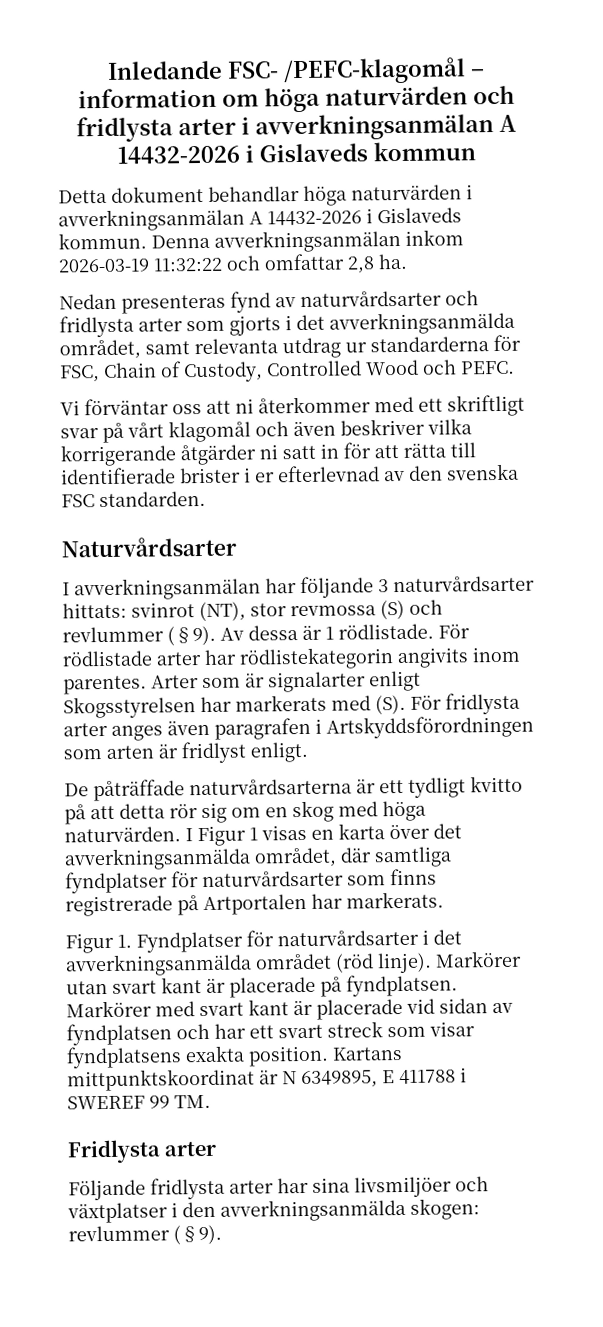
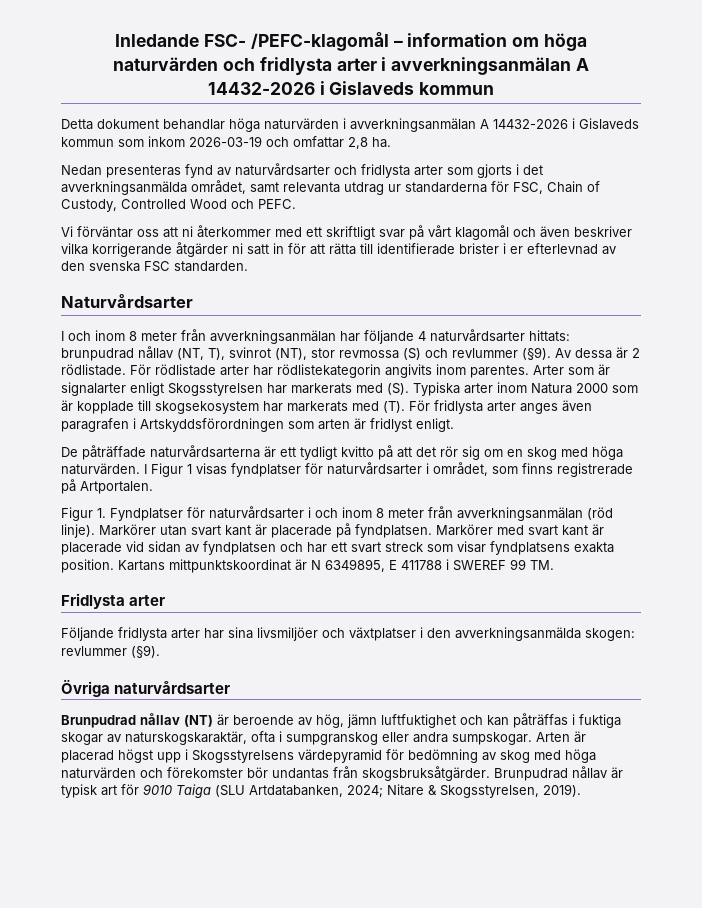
- Detta dokument behandlar höga naturvärden i avverkningsanmälan A 14432-2026 i Gislaveds kommun. Denna avverkningsanmälan inkom 2026-03-19 11:32:22 och omfattar 2,8 ha.
+ Detta dokument behandlar höga naturvärden i avverkningsanmälan A 14432-2026 i Gislaveds kommun som inkom 2026-03-19 och omfattar 2,8 ha.
- I avverkningsanmälan har följande 3 naturvårdsarter hittats: svinrot (NT), stor revmossa (S) och revlummer (§9).
+ I och inom 8 meter från avverkningsanmälan har följande 4 naturvårdsarter hittats: brunpudrad nållav (NT, T), svinrot (NT), stor revmossa (S) och revlummer (§9).
- Av dessa är 1 rödlistade.
+ Av dessa är 2 rödlistade.
- Arter som är signalarter enligt Skogsstyrelsen har markerats med (S). För fridlysta arter anges även paragrafen i Artskyddsförordningen som arten är fridlyst enligt.
+ Arter som är signalarter enligt Skogsstyrelsen har markerats med (S). Typiska arter inom Natura 2000 som är kopplade till skogsekosystem har markerats med (T). För fridlysta arter anges även paragrafen i Artskyddsförordningen som arten är fridlyst enligt.
- De påträffade naturvårdsarterna är ett tydligt kvitto på att detta rör sig om en skog med höga naturvärden.
+ De påträffade naturvårdsarterna är ett tydligt kvitto på att det rör sig om en skog med höga naturvärden.
- I Figur 1 visas en karta över det avverkningsanmälda området, där samtliga fyndplatser för naturvårdsarter som finns registrerade på Artportalen har markerats.
+ I Figur 1 visas fyndplatser för naturvårdsarter i området, som finns registrerade på Artportalen.
- Figur 1. Fyndplatser för naturvårdsarter i det avverkningsanmälda området (röd linje).
+ Figur 1. Fyndplatser för naturvårdsarter i och inom 8 meter från avverkningsanmälan (röd linje).
+ Övriga naturvårdsarter
+ Brunpudrad nållav (NT) är beroende av hög, jämn luftfuktighet och kan påträffas i fuktiga skogar av naturskogskaraktär, ofta i sumpgranskog eller andra sumpskogar. Arten är placerad högst upp i Skogsstyrelsens värdepyramid för bedömning av skog med höga naturvärden och förekomster bör undantas från skogsbruksåtgärder. Brunpudrad nållav är typisk art för 9010 Taiga (SLU Artdatabanken, 2024; Nitare & Skogsstyrelsen, 2019).

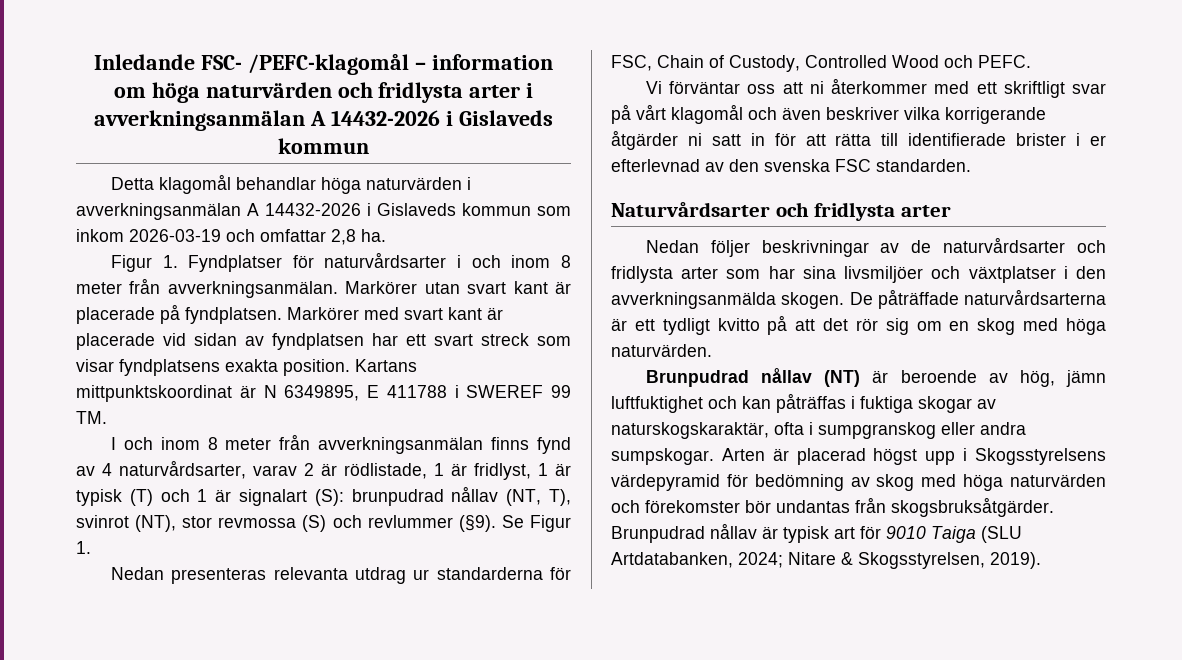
- Detta dokument behandlar höga naturvärden i avverkningsanmälan A 14432-2026 i Gislaveds kommun som inkom 2026-03-19 och omfattar 2,8 ha.
+ Detta klagomål behandlar höga naturvärden i avverkningsanmälan A 14432-2026 i Gislaveds kommun som inkom 2026-03-19 och omfattar 2,8 ha.
- Nedan presenteras fynd av naturvårdsarter och fridlysta arter som gjorts i det avverkningsanmälda området, samt relevanta utdrag ur standarderna för FSC, Chain of Custody, Controlled Wood och PEFC.
+ Figur 1. Fyndplatser för naturvårdsarter i och inom 8 meter från avverkningsanmälan. Markörer utan svart kant är placerade på fyndplatsen. Markörer med svart kant är placerade vid sidan av fyndplatsen har ett svart streck som visar fyndplatsens exakta position. Kartans mittpunktskoordinat är N 6349895, E 411788 i SWEREF 99 TM.
+ I och inom 8 meter från avverkningsanmälan finns fynd av 4 naturvårdsarter, varav 2 är rödlistade, 1 är fridlyst, 1 är typisk (T) och 1 är signalart (S): brunpudrad nållav (NT, T), svinrot (NT), stor revmossa (S) och revlummer (§9). Se Figur 1.
+ Nedan presenteras relevanta utdrag ur standarderna för FSC, Chain of Custody, Controlled Wood och PEFC.
- Naturvårdsarter
- I och inom 8 meter från avverkningsanmälan har följande 4 naturvårdsarter hittats: brunpudrad nållav (NT, T), svinrot (NT), stor revmossa (S) och revlummer (§9). Av dessa är 2 rödlistade. För rödlistade arter har rödlistekategorin angivits inom parentes. Arter som är signalarter enligt Skogsstyrelsen har markerats med (S). Typiska arter inom Natura 2000 som är kopplade till skogsekosystem har markerats med (T). För fridlysta arter anges även paragrafen i Artskyddsförordningen som arten är fridlyst enligt.
- De påträffade naturvårdsarterna är ett tydligt kvitto på att det rör sig om en skog med höga naturvärden. I Figur 1 visas fyndplatser för naturvårdsarter i området, som finns registrerade på Artportalen.
- Figur 1. Fyndplatser för naturvårdsarter i och inom 8 meter från avverkningsanmälan (röd linje). Markörer utan svart kant är placerade på fyndplatsen. Markörer med svart kant är placerade vid sidan av fyndplatsen och har ett svart streck som visar fyndplatsens exakta position. Kartans mittpunktskoordinat är N 6349895, E 411788 i SWEREF 99 TM.
- Fridlysta arter
- Följande fridlysta arter har sina livsmiljöer och växtplatser i den avverkningsanmälda skogen: revlummer (§9).
- Övriga naturvårdsarter
+ Naturvårdsarter och fridlysta arter
+ Nedan följer beskrivningar av de naturvårdsarter och fridlysta arter som har sina livsmiljöer och växtplatser i den avverkningsanmälda skogen. De påträffade naturvårdsarterna är ett tydligt kvitto på att det rör sig om en skog med höga naturvärden.

